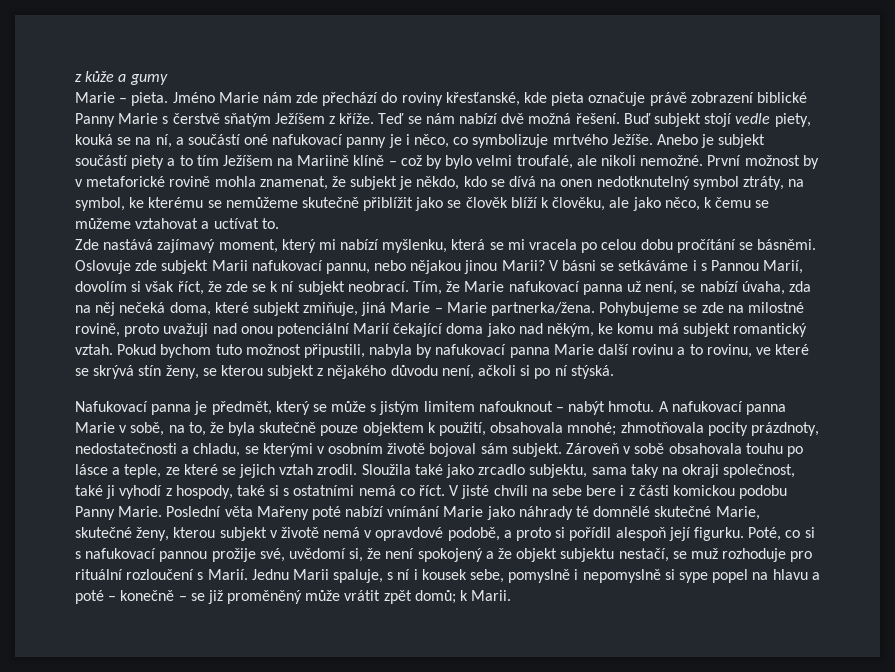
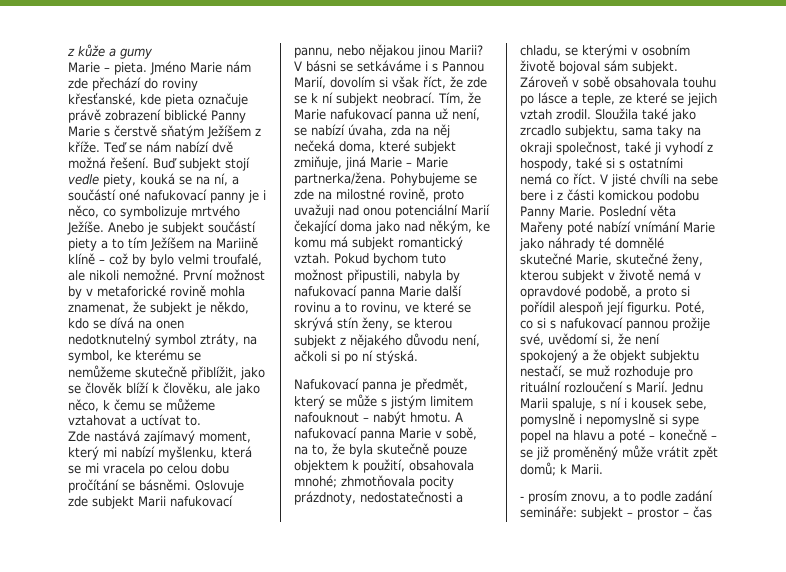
- První možnost by v metaforické rovině mohla znamenat, že subjekt je někdo, kdo se dívá na onen nedotknutelný symbol ztráty, na symbol, ke kterému se nemůžeme skutečně přiblížit jako se člověk blíží k člověku, ale jako něco, k čemu se můžeme vztahovat a uctívat to.
+ První možnost by v metaforické rovině mohla znamenat, že subjekt je někdo, kdo se dívá na onen nedotknutelný symbol ztráty, na symbol, ke kterému se nemůžeme skutečně přiblížit, jako se člověk blíží k člověku, ale jako něco, k čemu se můžeme vztahovat a uctívat to.
+ - prosím znovu, a to podle zadání semináře: subjekt – prostor – čas

